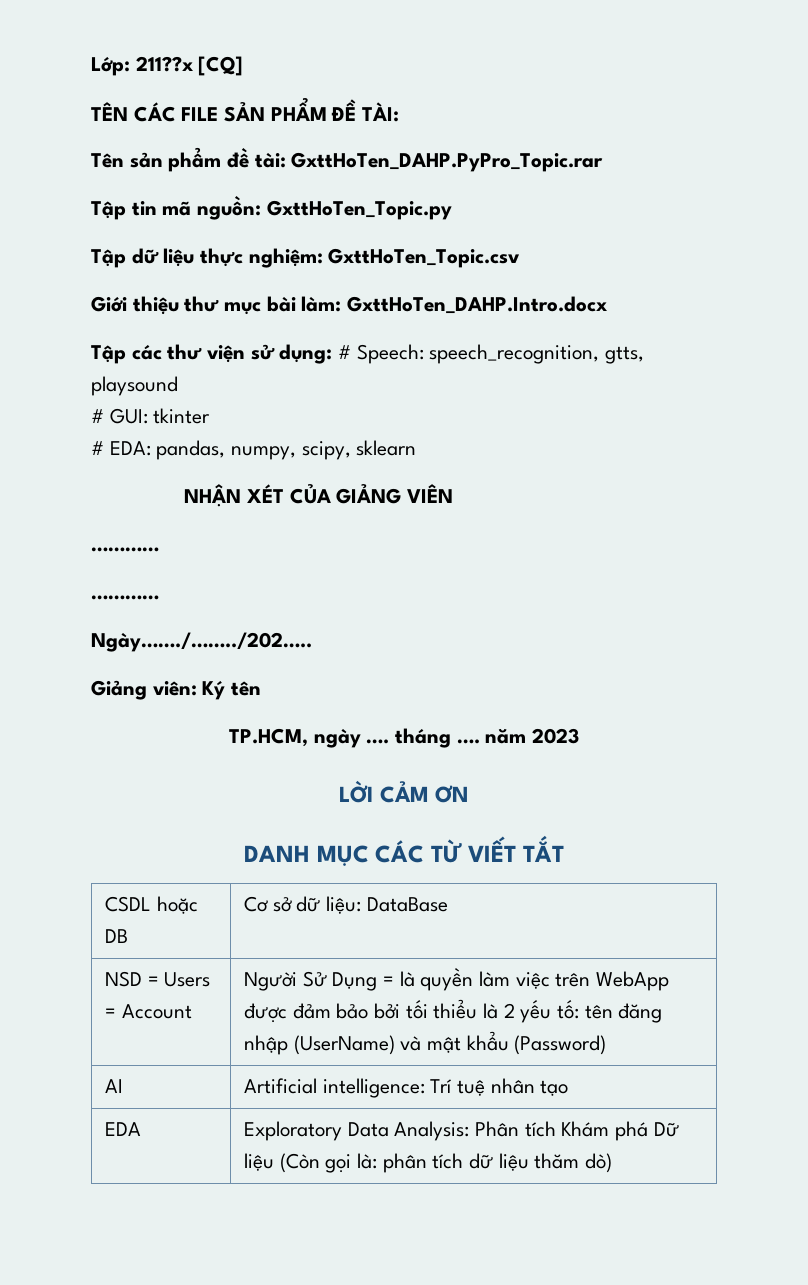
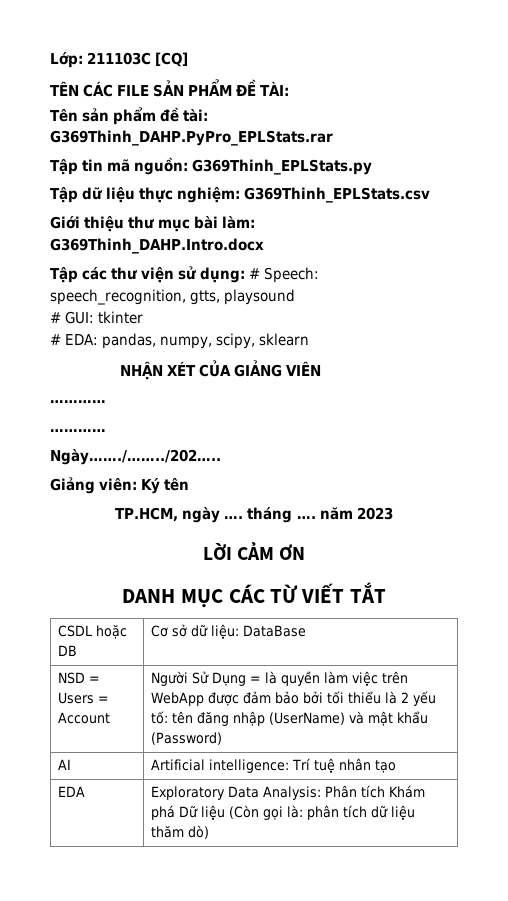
- Lớp: 211??x [CQ]
+ Lớp: 211103C [CQ]
- Tên sản phẩm đề tài: GxttHoTen_DAHP.PyPro_Topic.rar
+ Tên sản phẩm đề tài: G369Thinh_DAHP.PyPro_EPLStats.rar
- Tập tin mã nguồn: GxttHoTen_Topic.py
+ Tập tin mã nguồn: G369Thinh_EPLStats.py
- Tập dữ liệu thực nghiệm: GxttHoTen_Topic.csv
+ Tập dữ liệu thực nghiệm: G369Thinh_EPLStats.csv
- Giới thiệu thư mục bài làm: GxttHoTen_DAHP.Intro.docx
+ Giới thiệu thư mục bài làm: G369Thinh_DAHP.Intro.docx

